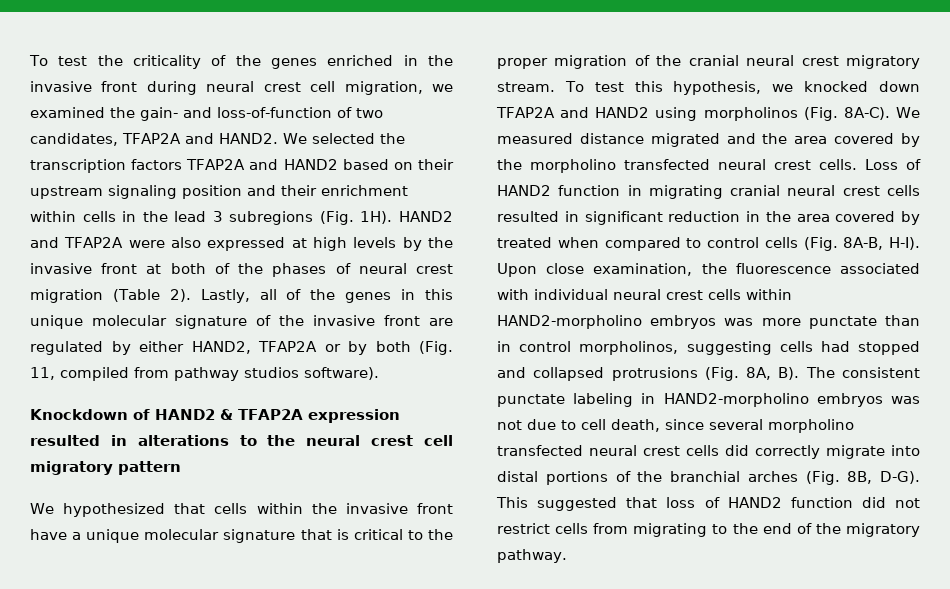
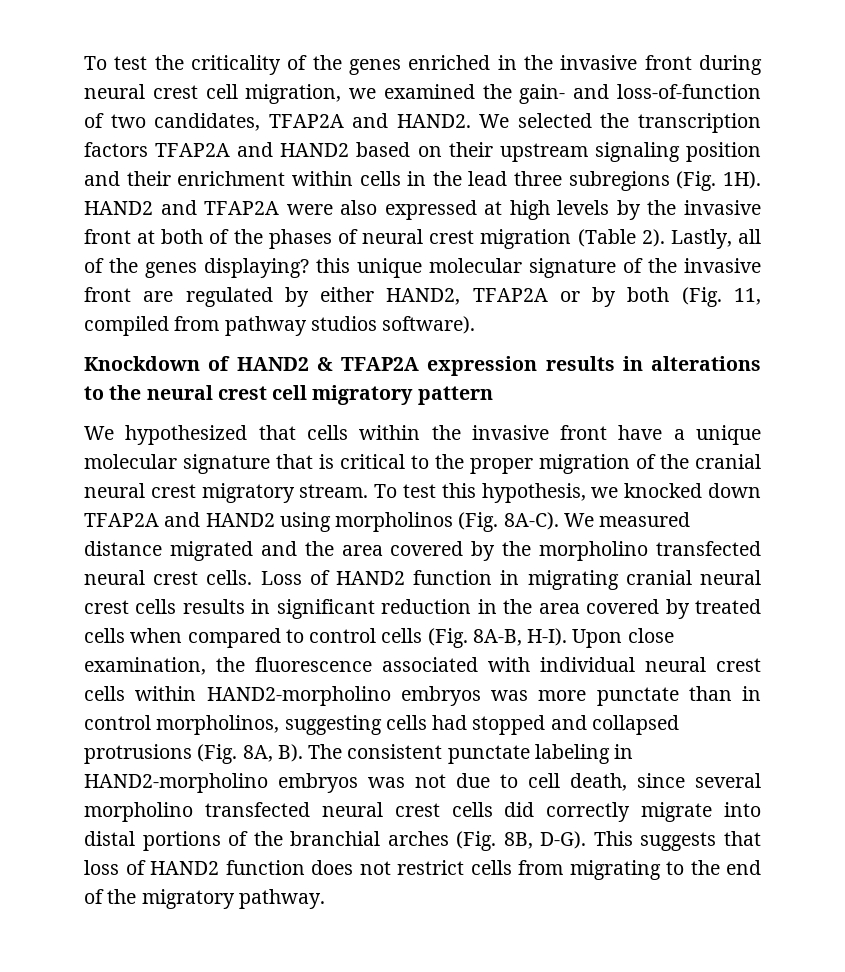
- We selected the transcription factors TFAP2A and HAND2 based on their upstream signaling position and their enrichment within cells in the lead 3 subregions (Fig. 1H).
+ We selected the transcription factors TFAP2A and HAND2 based on their upstream signaling position and their enrichment within cells in the lead three subregions (Fig. 1H).
- Lastly, all of the genes in this unique molecular signature of the invasive front are regulated by either HAND2, TFAP2A or by both (Fig. 11, compiled from pathway studios software).
+ Lastly, all of the genes displaying? this unique molecular signature of the invasive front are regulated by either HAND2, TFAP2A or by both (Fig. 11, compiled from pathway studios software).
- Knockdown of HAND2 & TFAP2A expression resulted in alterations to the neural crest cell migratory pattern
+ Knockdown of HAND2 & TFAP2A expression results in alterations to the neural crest cell migratory pattern
- Loss of HAND2 function in migrating cranial neural crest cells resulted in significant reduction in the area covered by treated when compared to control cells (Fig. 8A-B, H-I).
+ Loss of HAND2 function in migrating cranial neural crest cells results in significant reduction in the area covered by treated cells when compared to control cells (Fig. 8A-B, H-I).
- This suggested that loss of HAND2 function did not restrict cells from migrating to the end of the migratory pathway.
+ This suggests that loss of HAND2 function does not restrict cells from migrating to the end of the migratory pathway.

